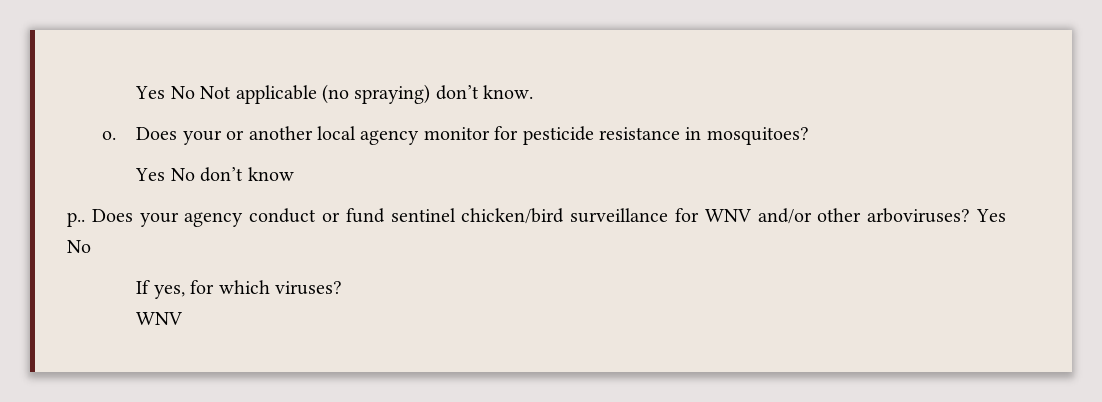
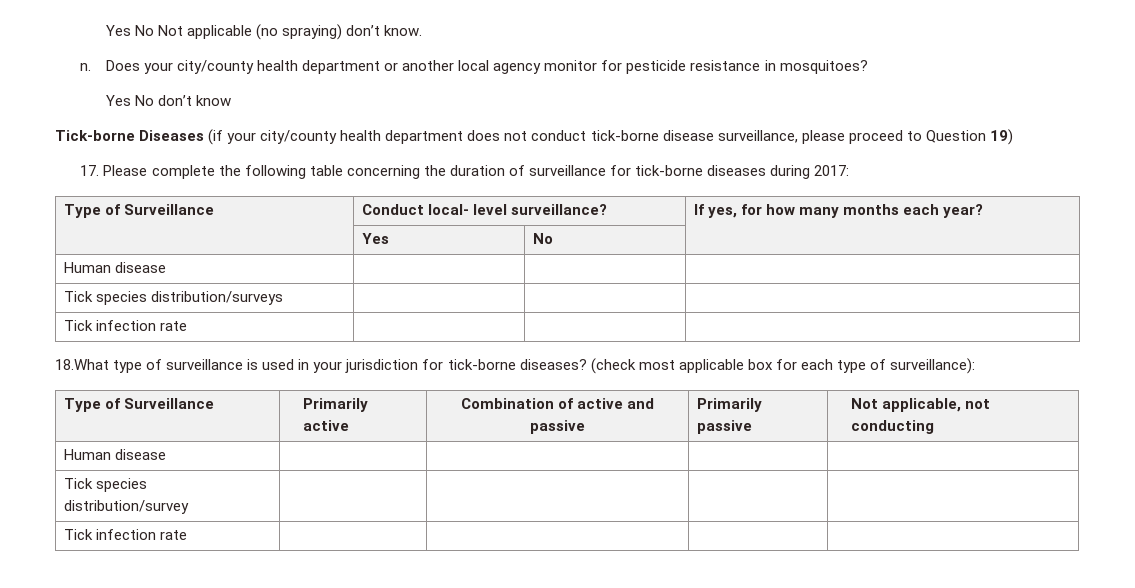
- o. Does your or another local agency monitor for pesticide resistance in mosquitoes?
+ n. Does your city/county health department or another local agency monitor for pesticide resistance in mosquitoes?
- p.. Does your agency conduct or fund sentinel chicken/bird surveillance for WNV and/or other arboviruses? Yes No
- If yes, for which viruses?
- WNV
+ Tick-borne Diseases (if your city/county health department does not conduct tick-borne disease surveillance, please proceed to Question 19)
+ 17. Please complete the following table concerning the duration of surveillance for tick-borne diseases during 2017:
+ Type of Surveillance | Conduct local- level surveillance? | If yes, for how many months each year?
+ | Yes | No |
+ Human disease | | |
+ Tick species distribution/surveys | | |
+ Tick infection rate | | |
+ 18.What type of surveillance is used in your jurisdiction for tick-borne diseases? (check most applicable box for each type of surveillance):
+ Type of Surveillance | Primarily active | Combination of active and passive | Primarily passive | Not applicable, not conducting
+ Human disease | | | |
+ Tick species distribution/survey | | | |
+ Tick infection rate | | | |

